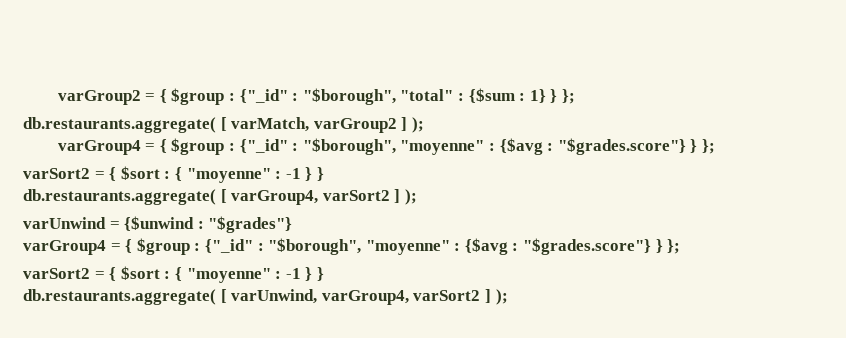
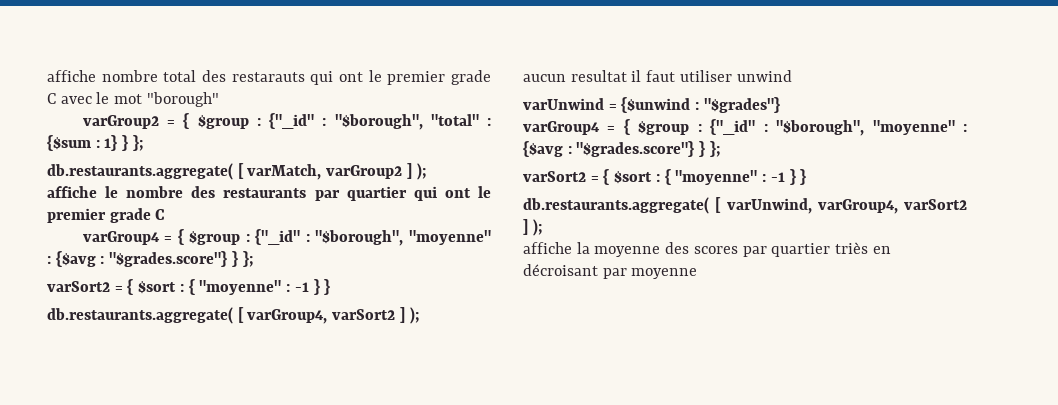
+ affiche nombre total des restarauts qui ont le premier grade C avec le mot "borough"
+ affiche le nombre des restaurants par quartier qui ont le premier grade C
+ aucun resultat il faut utiliser unwind
+ affiche la moyenne des scores par quartier triès en décroisant par moyenne

